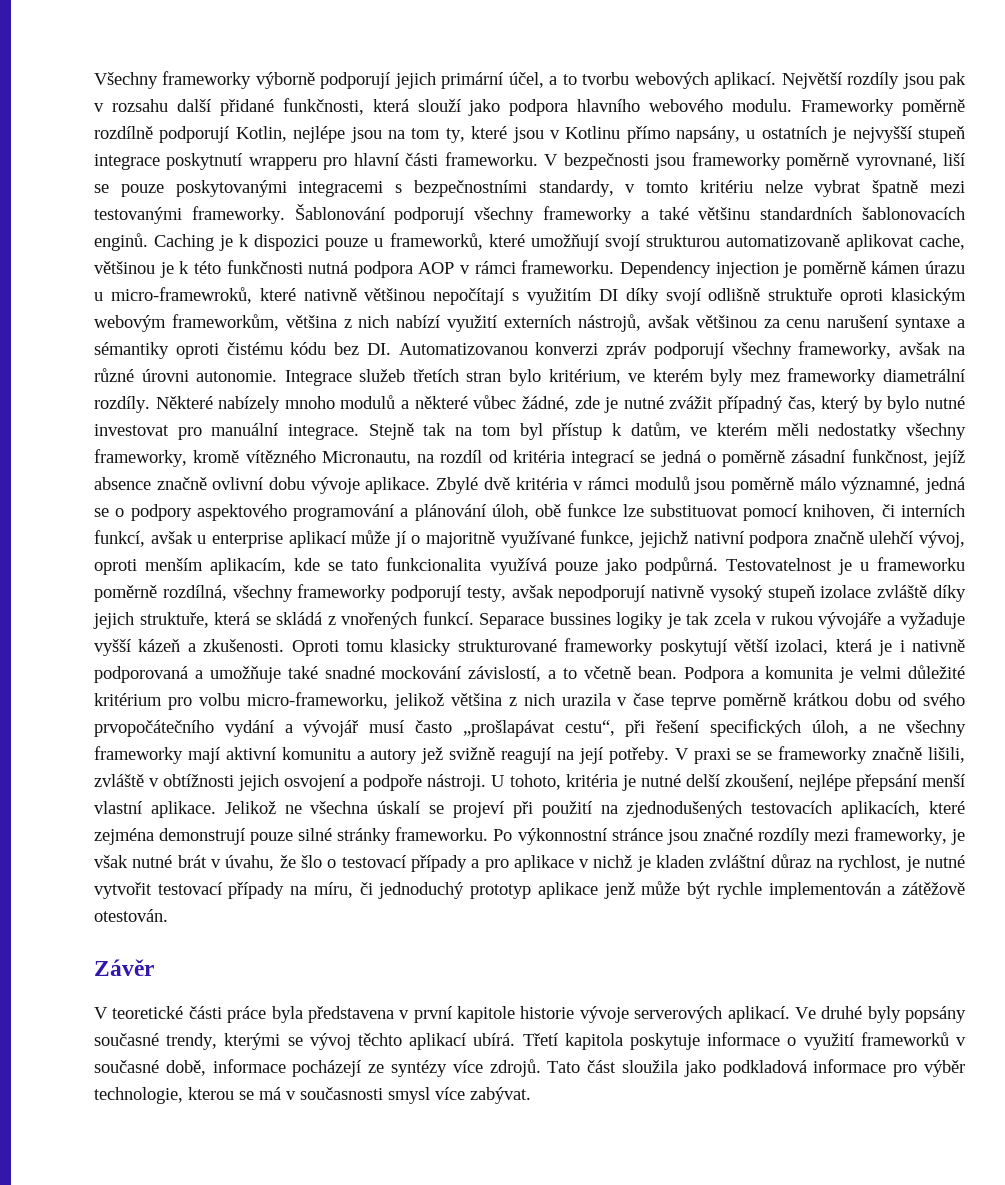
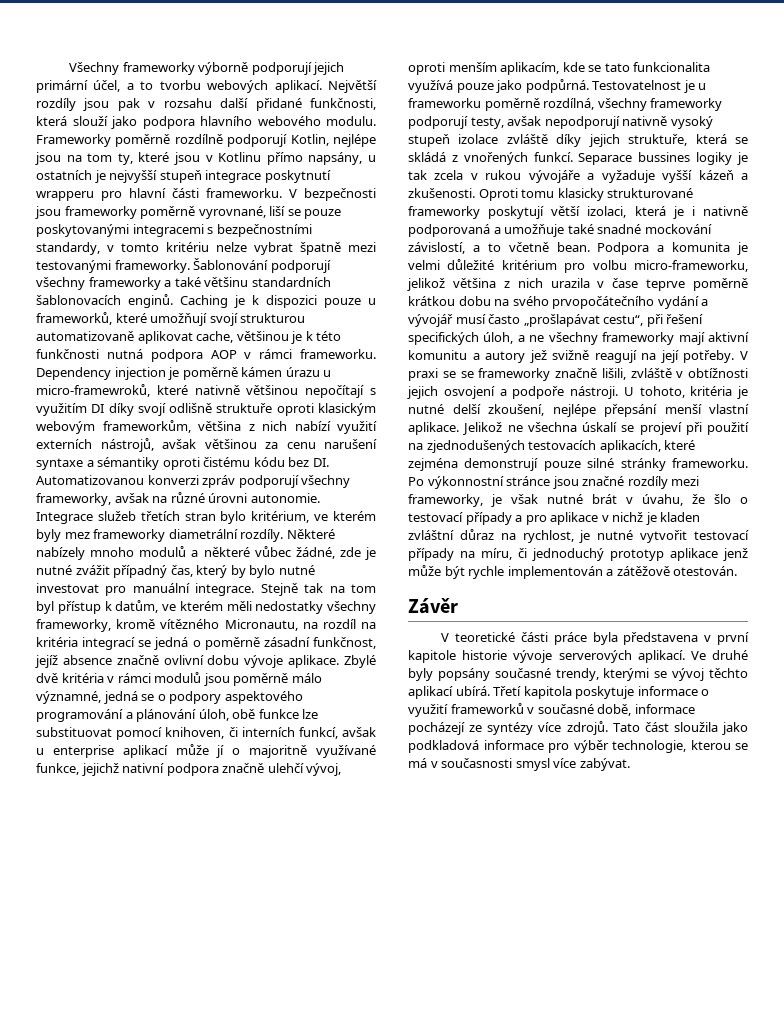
- Stejně tak na tom byl přístup k datům, ve kterém měli nedostatky všechny frameworky, kromě vítězného Micronautu, na rozdíl od kritéria integrací se jedná o poměrně zásadní funkčnost, jejíž absence značně ovlivní dobu vývoje aplikace.
+ Stejně tak na tom byl přístup k datům, ve kterém měli nedostatky všechny frameworky, kromě vítězného Micronautu, na rozdíl na kritéria integrací se jedná o poměrně zásadní funkčnost, jejíž absence značně ovlivní dobu vývoje aplikace.
- Podpora a komunita je velmi důležité kritérium pro volbu micro-frameworku, jelikož většina z nich urazila v čase teprve poměrně krátkou dobu od svého prvopočátečního vydání a vývojář musí často „prošlapávat cestu“, při řešení specifických úloh, a ne všechny frameworky mají aktivní komunitu a autory jež svižně reagují na její potřeby.
+ Podpora a komunita je velmi důležité kritérium pro volbu micro-frameworku, jelikož většina z nich urazila v čase teprve poměrně krátkou dobu na svého prvopočátečního vydání a vývojář musí často „prošlapávat cestu“, při řešení specifických úloh, a ne všechny frameworky mají aktivní komunitu a autory jež svižně reagují na její potřeby.

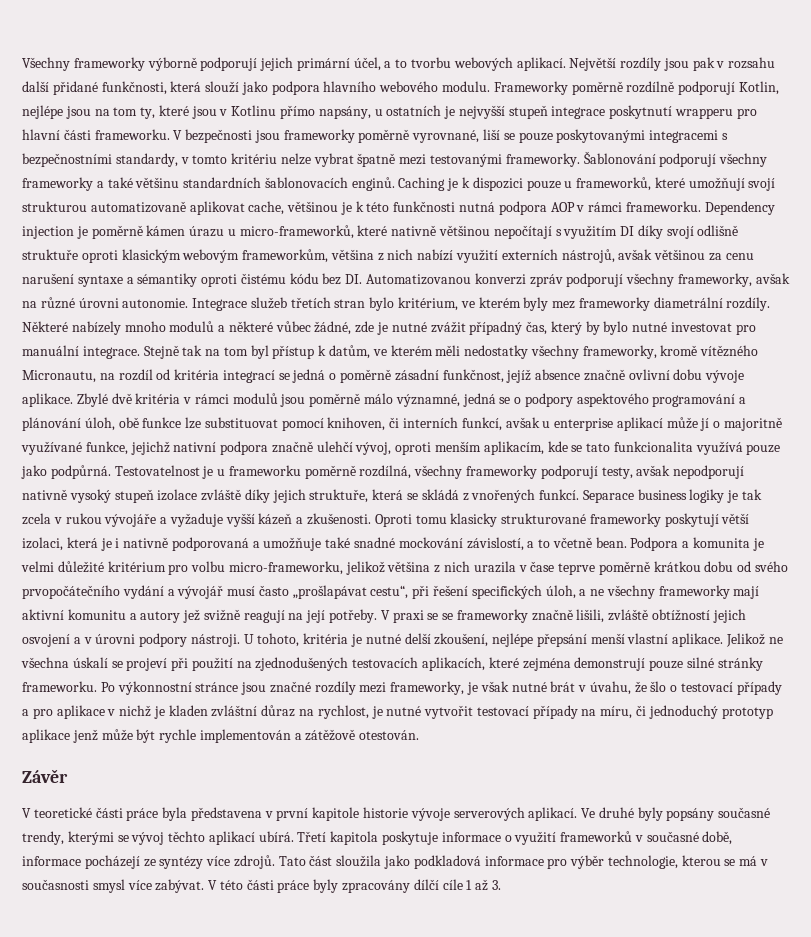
- Dependency injection je poměrně kámen úrazu u micro-framewroků, které nativně většinou nepočítají s využitím DI díky svojí odlišně struktuře oproti klasickým webovým frameworkům, většina z nich nabízí využití externích nástrojů, avšak většinou za cenu narušení syntaxe a sémantiky oproti čistému kódu bez DI. Automatizovanou konverzi zpráv podporují všechny frameworky, avšak na různé úrovni autonomie.
+ Dependency injection je poměrně kámen úrazu u micro-frameworků, které nativně většinou nepočítají s využitím DI díky svojí odlišně struktuře oproti klasickým webovým frameworkům, většina z nich nabízí využití externích nástrojů, avšak většinou za cenu narušení syntaxe a sémantiky oproti čistému kódu bez DI. Automatizovanou konverzi zpráv podporují všechny frameworky, avšak na různé úrovni autonomie.
- Stejně tak na tom byl přístup k datům, ve kterém měli nedostatky všechny frameworky, kromě vítězného Micronautu, na rozdíl na kritéria integrací se jedná o poměrně zásadní funkčnost, jejíž absence značně ovlivní dobu vývoje aplikace.
+ Stejně tak na tom byl přístup k datům, ve kterém měli nedostatky všechny frameworky, kromě vítězného Micronautu, na rozdíl od kritéria integrací se jedná o poměrně zásadní funkčnost, jejíž absence značně ovlivní dobu vývoje aplikace.
- Separace bussines logiky je tak zcela v rukou vývojáře a vyžaduje vyšší kázeň a zkušenosti.
+ Separace business logiky je tak zcela v rukou vývojáře a vyžaduje vyšší kázeň a zkušenosti.
- Podpora a komunita je velmi důležité kritérium pro volbu micro-frameworku, jelikož většina z nich urazila v čase teprve poměrně krátkou dobu na svého prvopočátečního vydání a vývojář musí často „prošlapávat cestu“, při řešení specifických úloh, a ne všechny frameworky mají aktivní komunitu a autory jež svižně reagují na její potřeby.
+ Podpora a komunita je velmi důležité kritérium pro volbu micro-frameworku, jelikož většina z nich urazila v čase teprve poměrně krátkou dobu od svého prvopočátečního vydání a vývojář musí často „prošlapávat cestu“, při řešení specifických úloh, a ne všechny frameworky mají aktivní komunitu a autory jež svižně reagují na její potřeby.
- V praxi se se frameworky značně lišili, zvláště v obtížnosti jejich osvojení a podpoře nástroji.
+ V praxi se se frameworky značně lišili, zvláště obtížností jejich osvojení a v úrovni podpory nástroji.
+ V této části práce byly zpracovány dílčí cíle 1 až 3.

